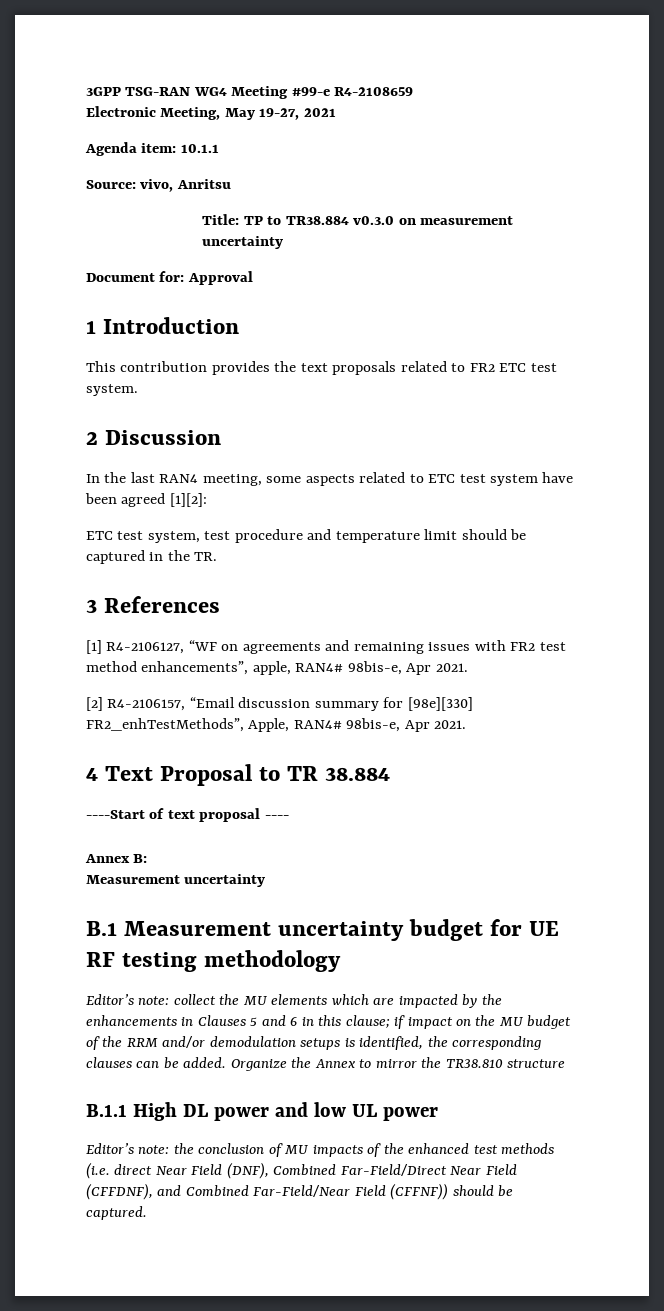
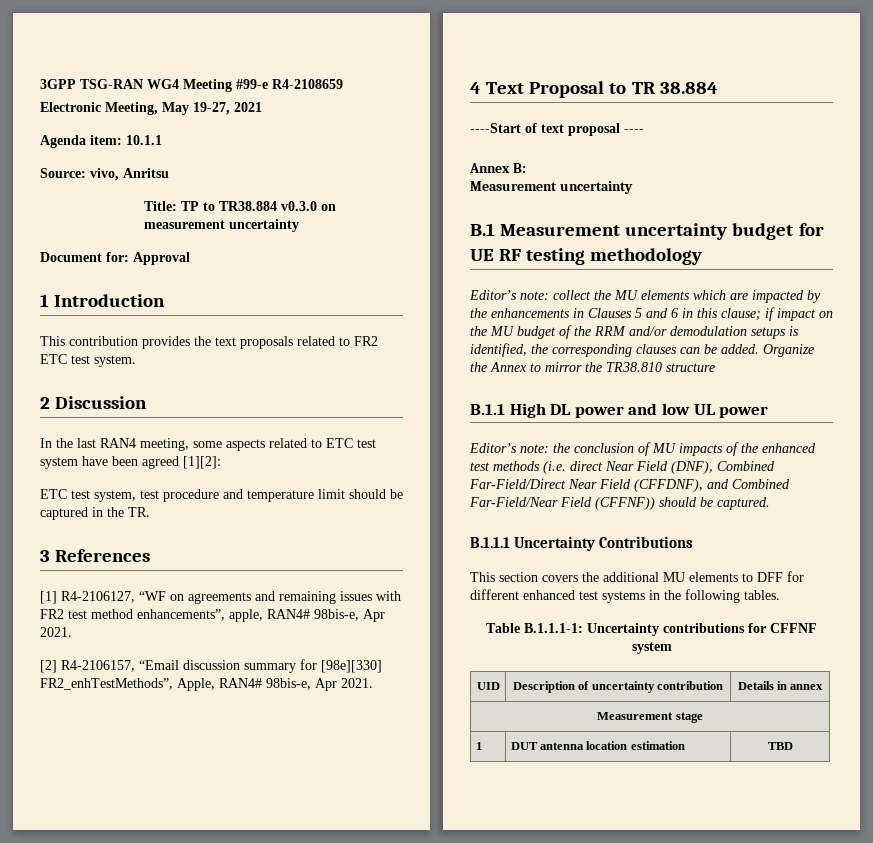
+ B.1.1.1 Uncertainty Contributions
+ This section covers the additional MU elements to DFF for different enhanced test systems in the following tables.
+ Table B.1.1.1-1: Uncertainty contributions for CFFNF system
+ UID | Description of uncertainty contribution | Details in annex
+ Measurement stage
+ 1 | DUT antenna location estimation | TBD

